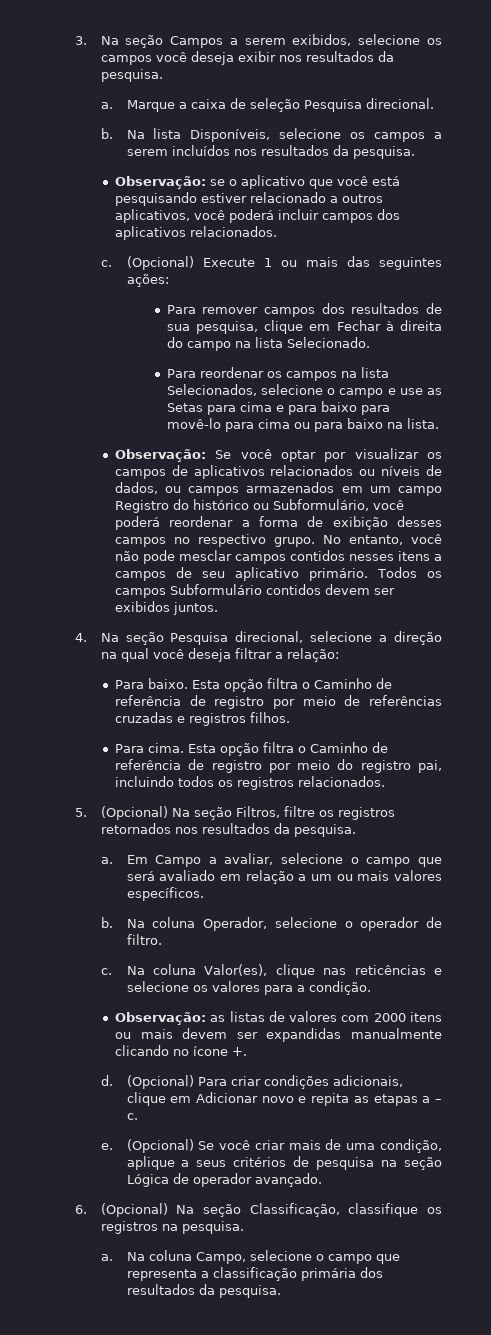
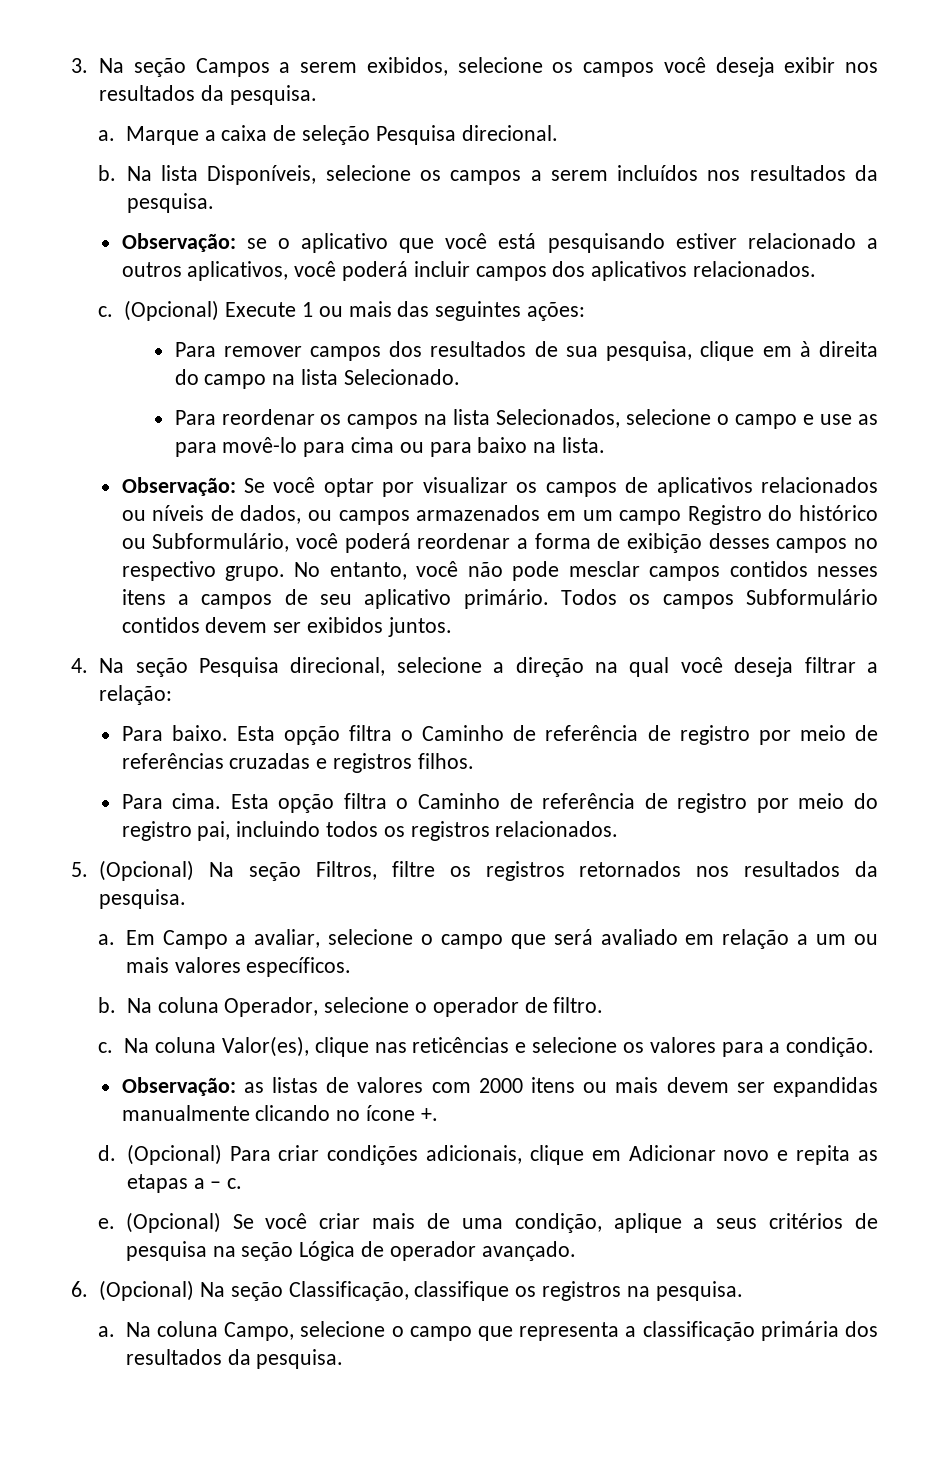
- Para remover campos dos resultados de sua pesquisa, clique em Fechar à direita do campo na lista Selecionado.
+ Para remover campos dos resultados de sua pesquisa, clique em à direita do campo na lista Selecionado.
- Para reordenar os campos na lista Selecionados, selecione o campo e use as Setas para cima e para baixo para movê-lo para cima ou para baixo na lista.
+ Para reordenar os campos na lista Selecionados, selecione o campo e use as para movê-lo para cima ou para baixo na lista.

